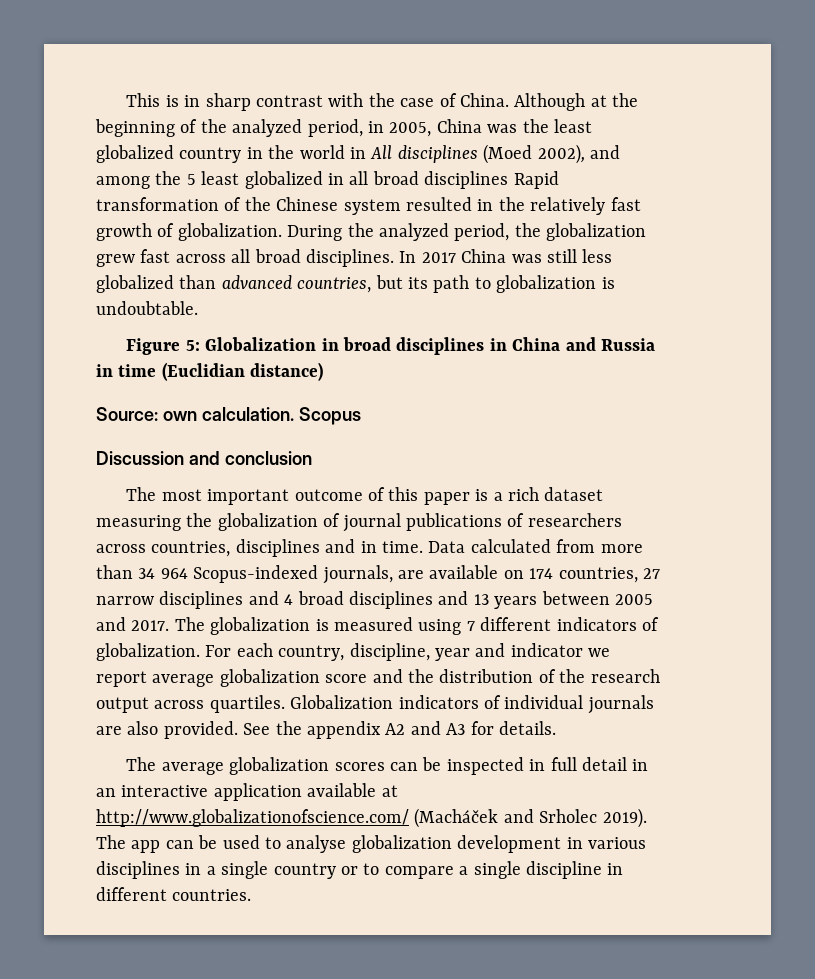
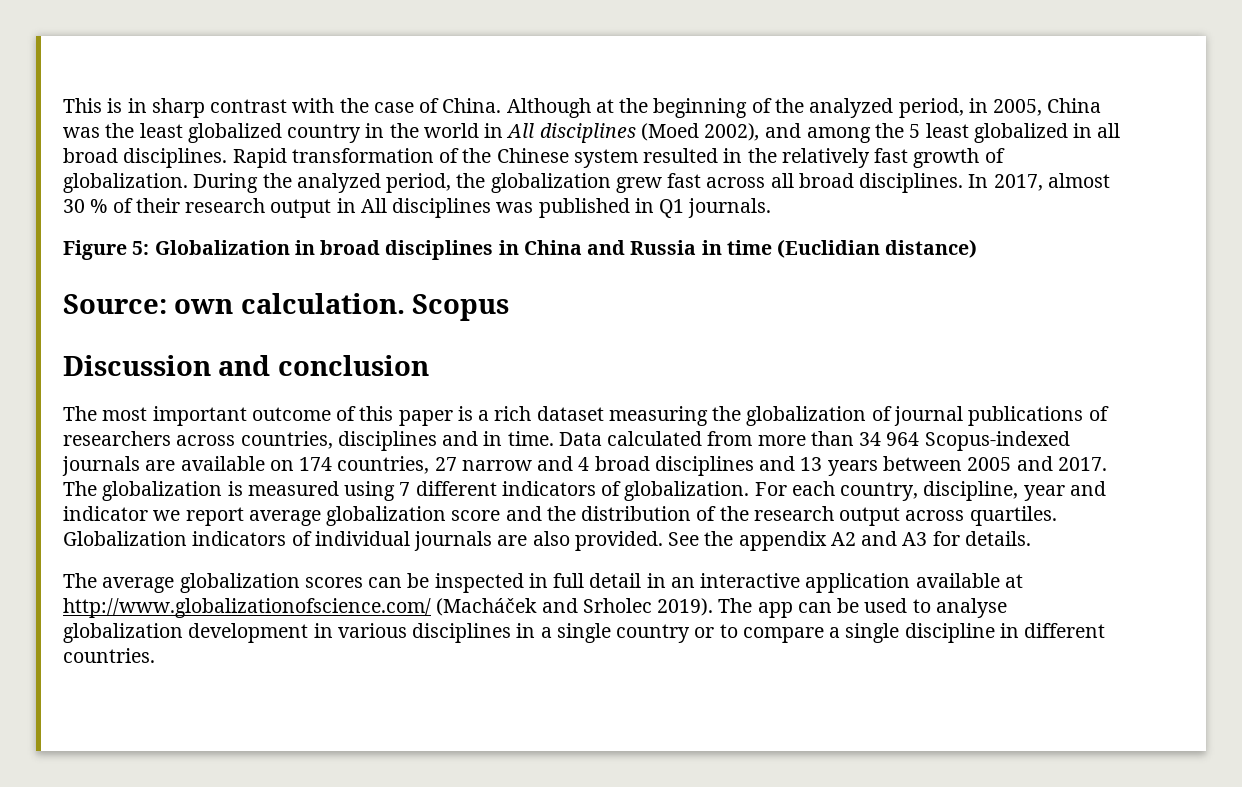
- Although at the beginning of the analyzed period, in 2005, China was the least globalized country in the world in All disciplines (Moed 2002), and among the 5 least globalized in all broad disciplines Rapid transformation of the Chinese system resulted in the relatively fast growth of globalization.
+ Although at the beginning of the analyzed period, in 2005, China was the least globalized country in the world in All disciplines (Moed 2002), and among the 5 least globalized in all broad disciplines. Rapid transformation of the Chinese system resulted in the relatively fast growth of globalization.
- In 2017 China was still less globalized than advanced countries, but its path to globalization is undoubtable.
+ In 2017, almost 30 % of their research output in All disciplines was published in Q1 journals.
- Data calculated from more than 34 964 Scopus-indexed journals, are available on 174 countries, 27 narrow disciplines and 4 broad disciplines and 13 years between 2005 and 2017.
+ Data calculated from more than 34 964 Scopus-indexed journals are available on 174 countries, 27 narrow and 4 broad disciplines and 13 years between 2005 and 2017.

